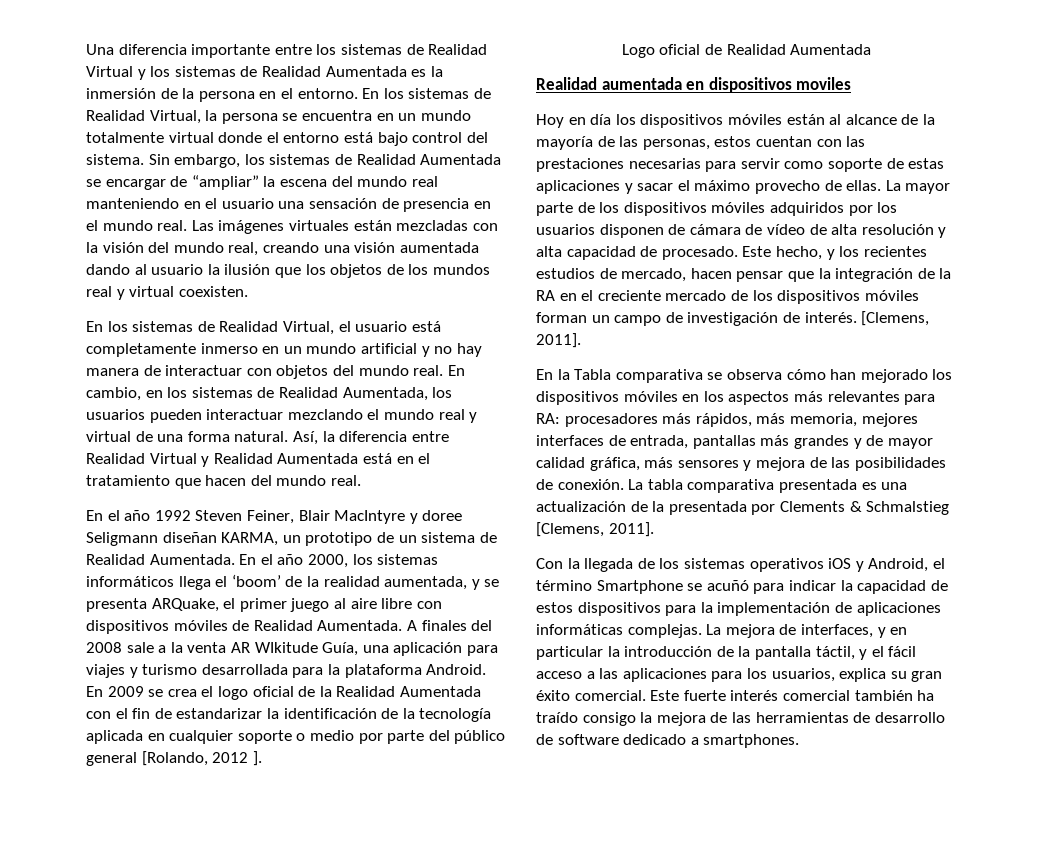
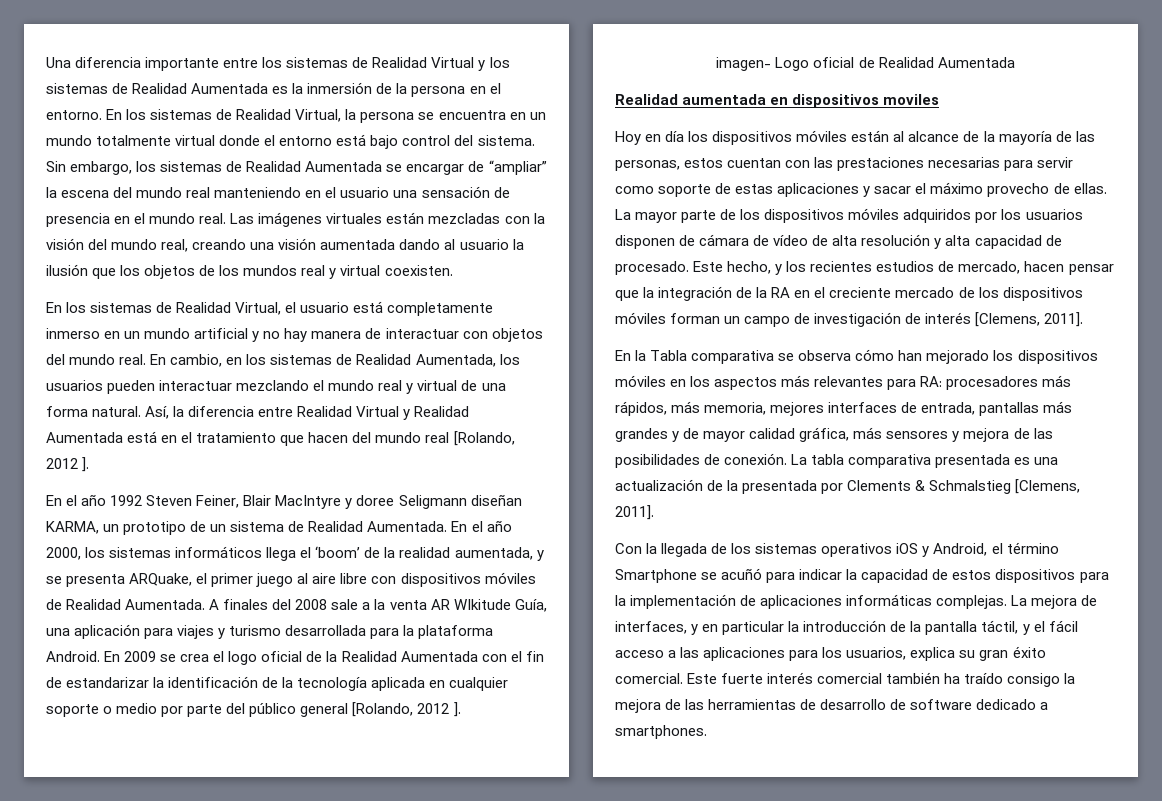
- Así, la diferencia entre Realidad Virtual y Realidad Aumentada está en el tratamiento que hacen del mundo real.
+ Así, la diferencia entre Realidad Virtual y Realidad Aumentada está en el tratamiento que hacen del mundo real [Rolando, 2012 ].
- Logo oficial de Realidad Aumentada
+ imagen- Logo oficial de Realidad Aumentada
- Este hecho, y los recientes estudios de mercado, hacen pensar que la integración de la RA en el creciente mercado de los dispositivos móviles forman un campo de investigación de interés. [Clemens, 2011].
+ Este hecho, y los recientes estudios de mercado, hacen pensar que la integración de la RA en el creciente mercado de los dispositivos móviles forman un campo de investigación de interés [Clemens, 2011].

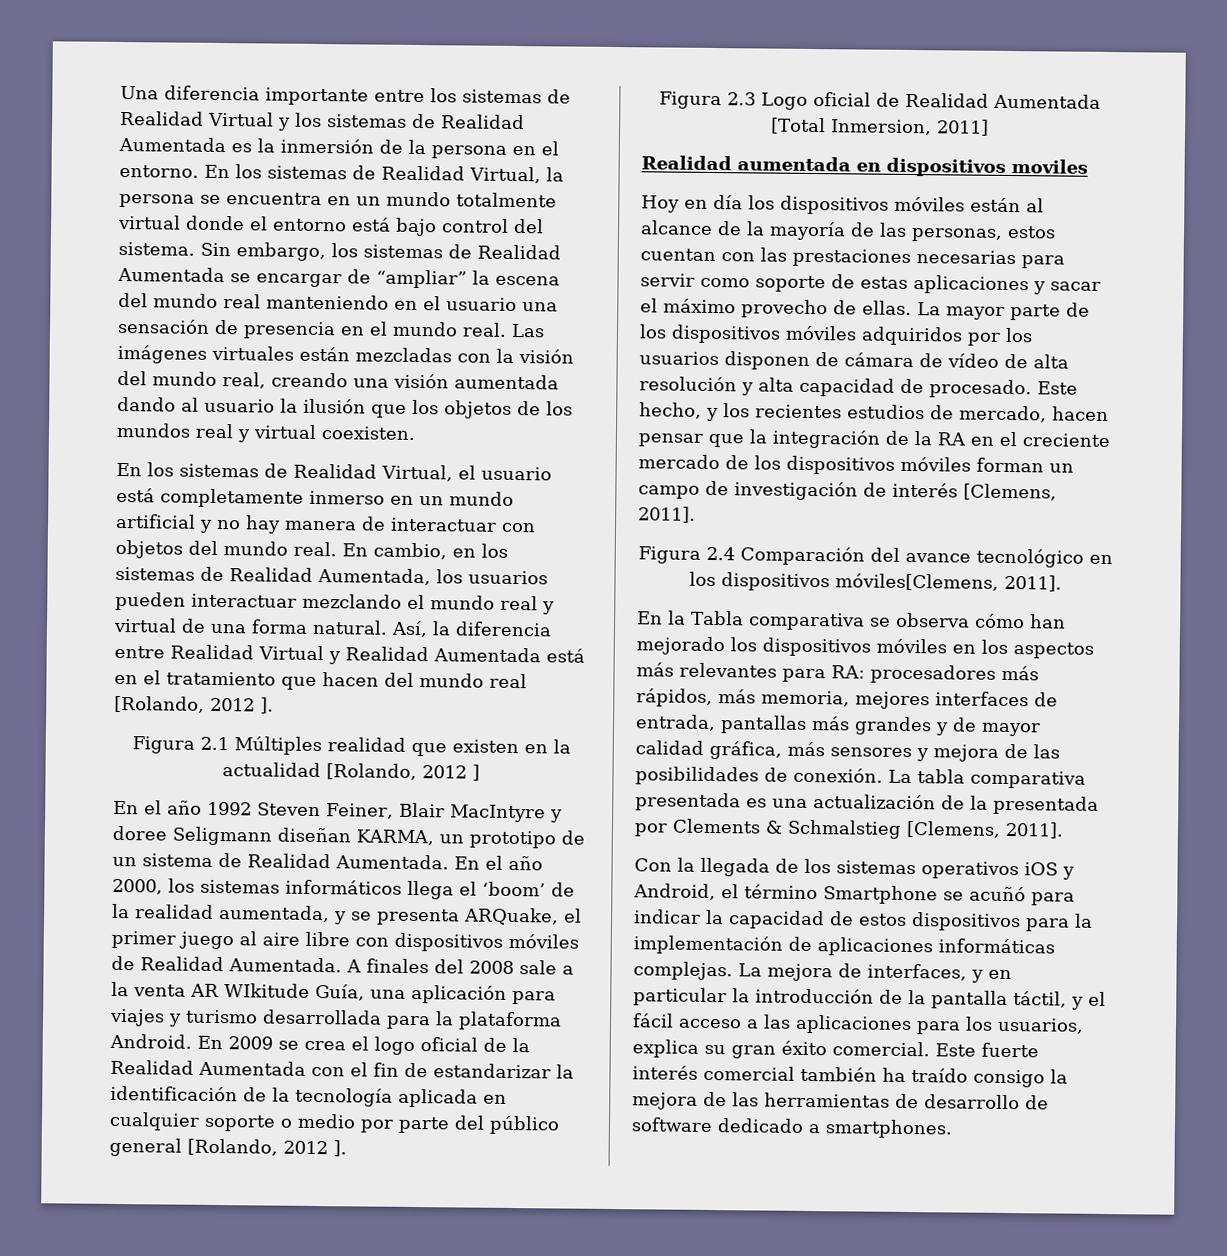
+ Figura 2.1 Múltiples realidad que existen en la actualidad [Rolando, 2012 ]
- imagen- Logo oficial de Realidad Aumentada
+ Figura 2.3 Logo oficial de Realidad Aumentada [Total Inmersion, 2011]
+ Figura 2.4 Comparación del avance tecnológico en los dispositivos móviles[Clemens, 2011].

